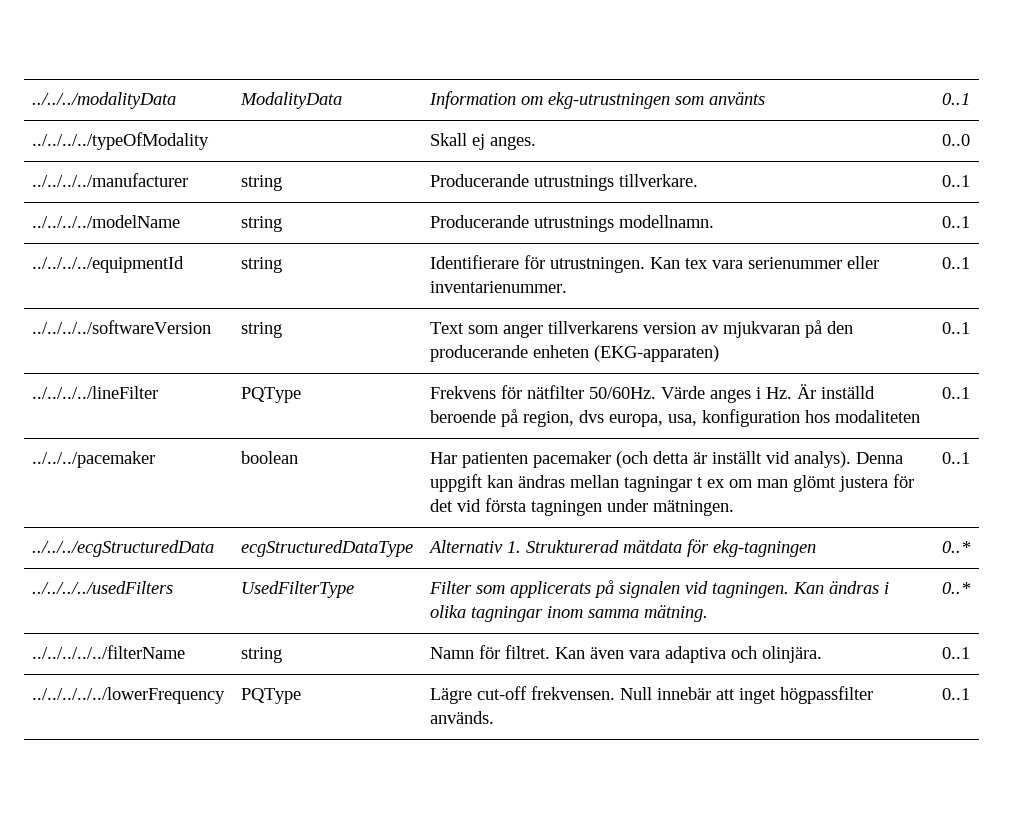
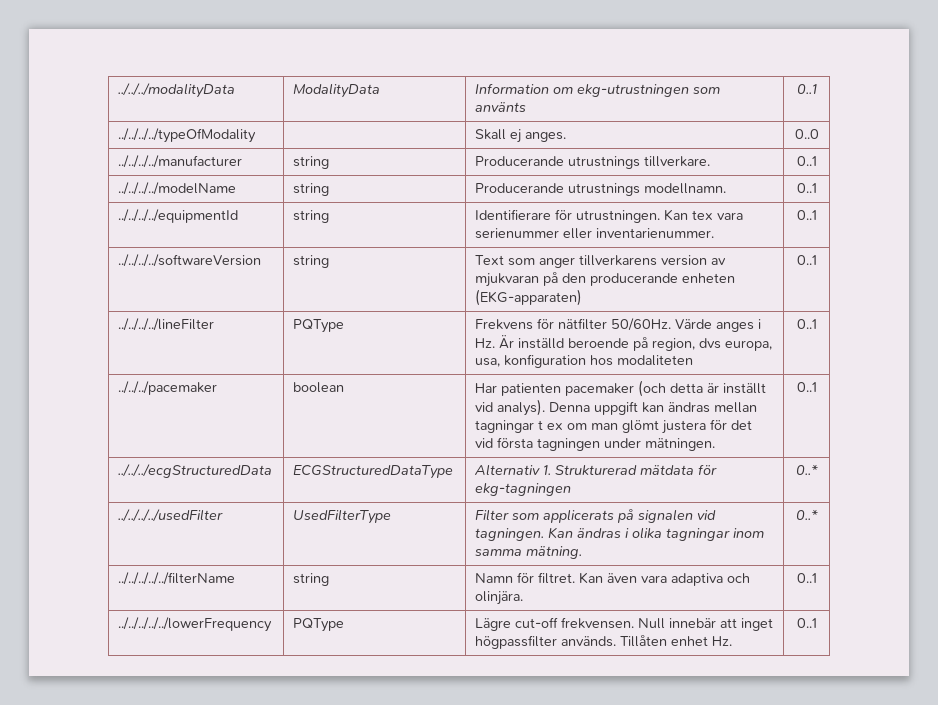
- ../../../ecgStructuredData | ecgStructuredDataType | Alternativ 1. Strukturerad mätdata för ekg-tagningen | 0..*
+ ../../../ecgStructuredData | ECGStructuredDataType | Alternativ 1. Strukturerad mätdata för ekg-tagningen | 0..*
- ../../../../usedFilters | UsedFilterType | Filter som applicerats på signalen vid tagningen. Kan ändras i olika tagningar inom samma mätning. | 0..*
+ ../../../../usedFilter | UsedFilterType | Filter som applicerats på signalen vid tagningen. Kan ändras i olika tagningar inom samma mätning. | 0..*
- ../../../../../lowerFrequency | PQType | Lägre cut-off frekvensen. Null innebär att inget högpassfilter används. | 0..1
+ ../../../../../lowerFrequency | PQType | Lägre cut-off frekvensen. Null innebär att inget högpassfilter används. Tillåten enhet Hz. | 0..1

